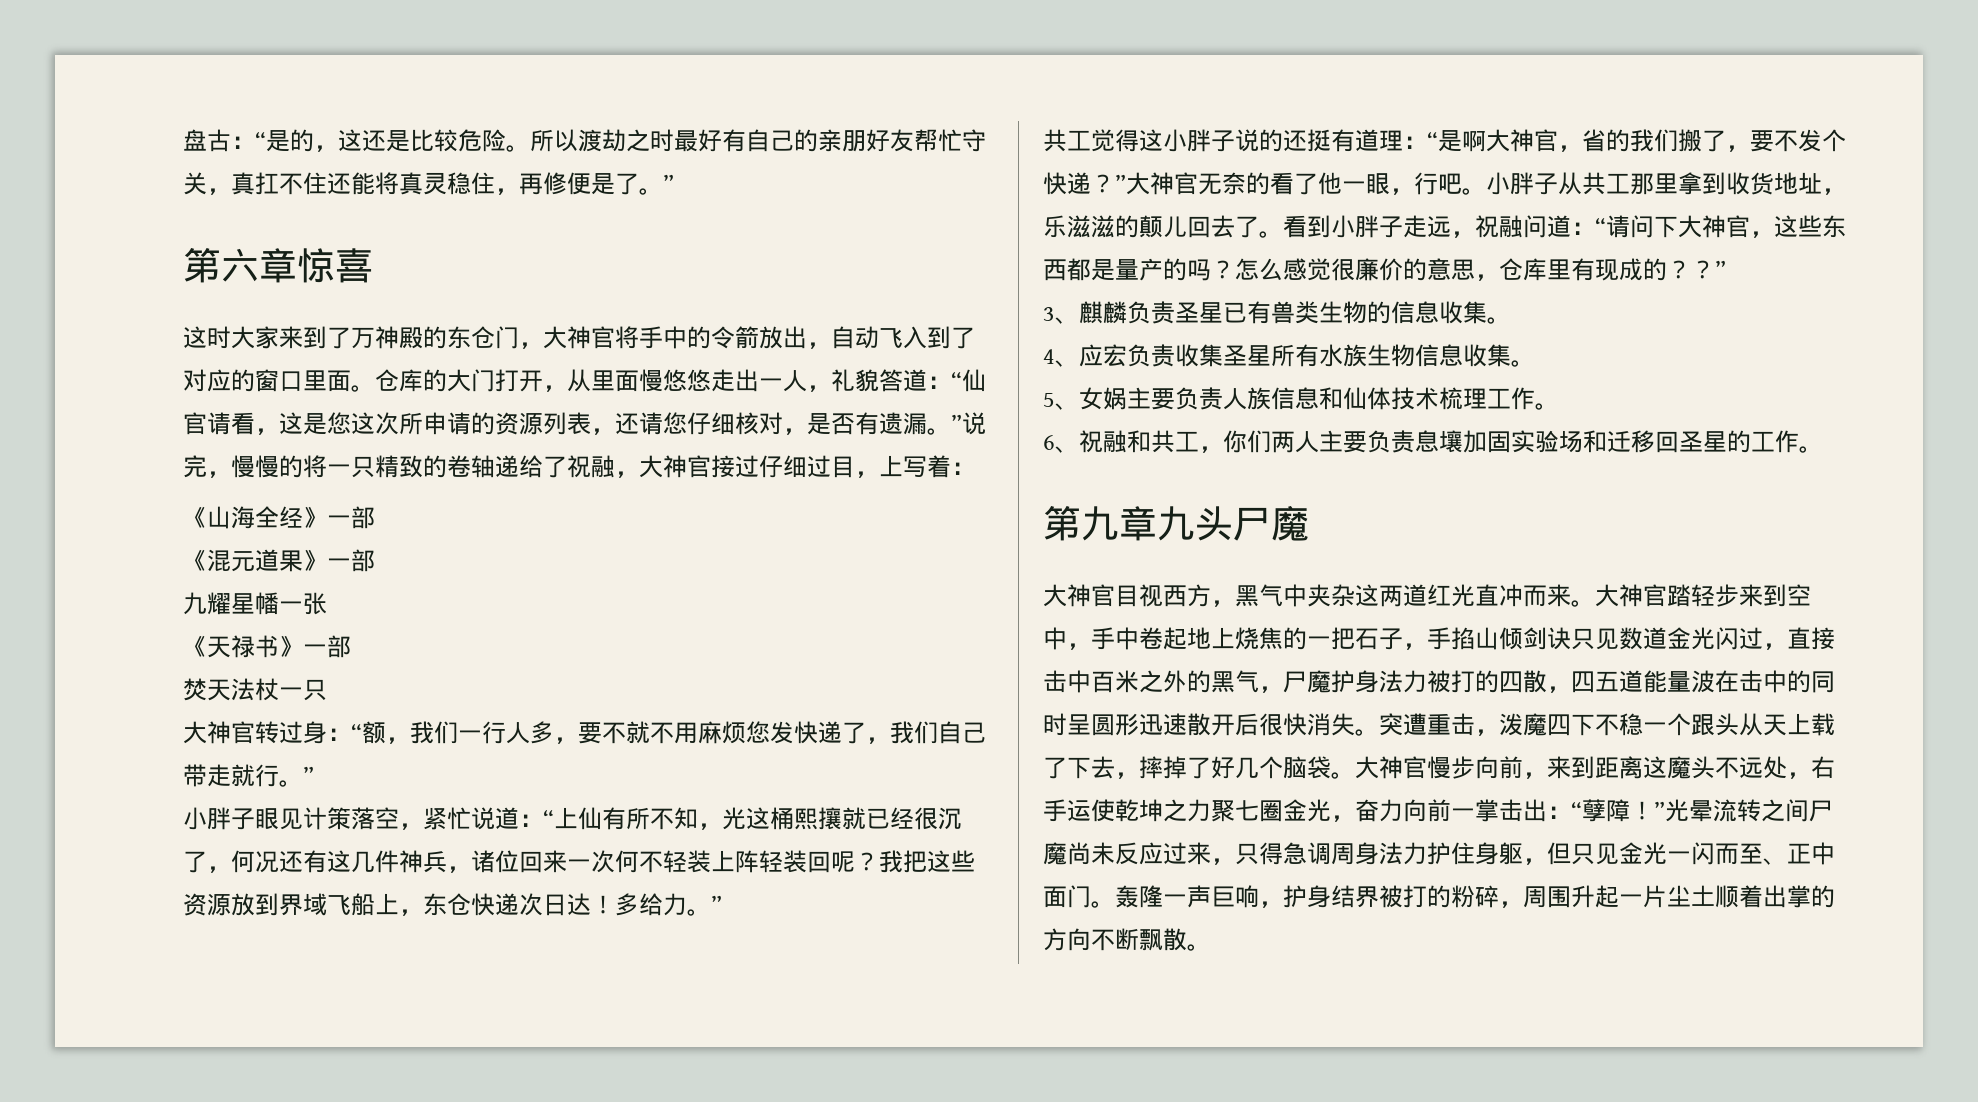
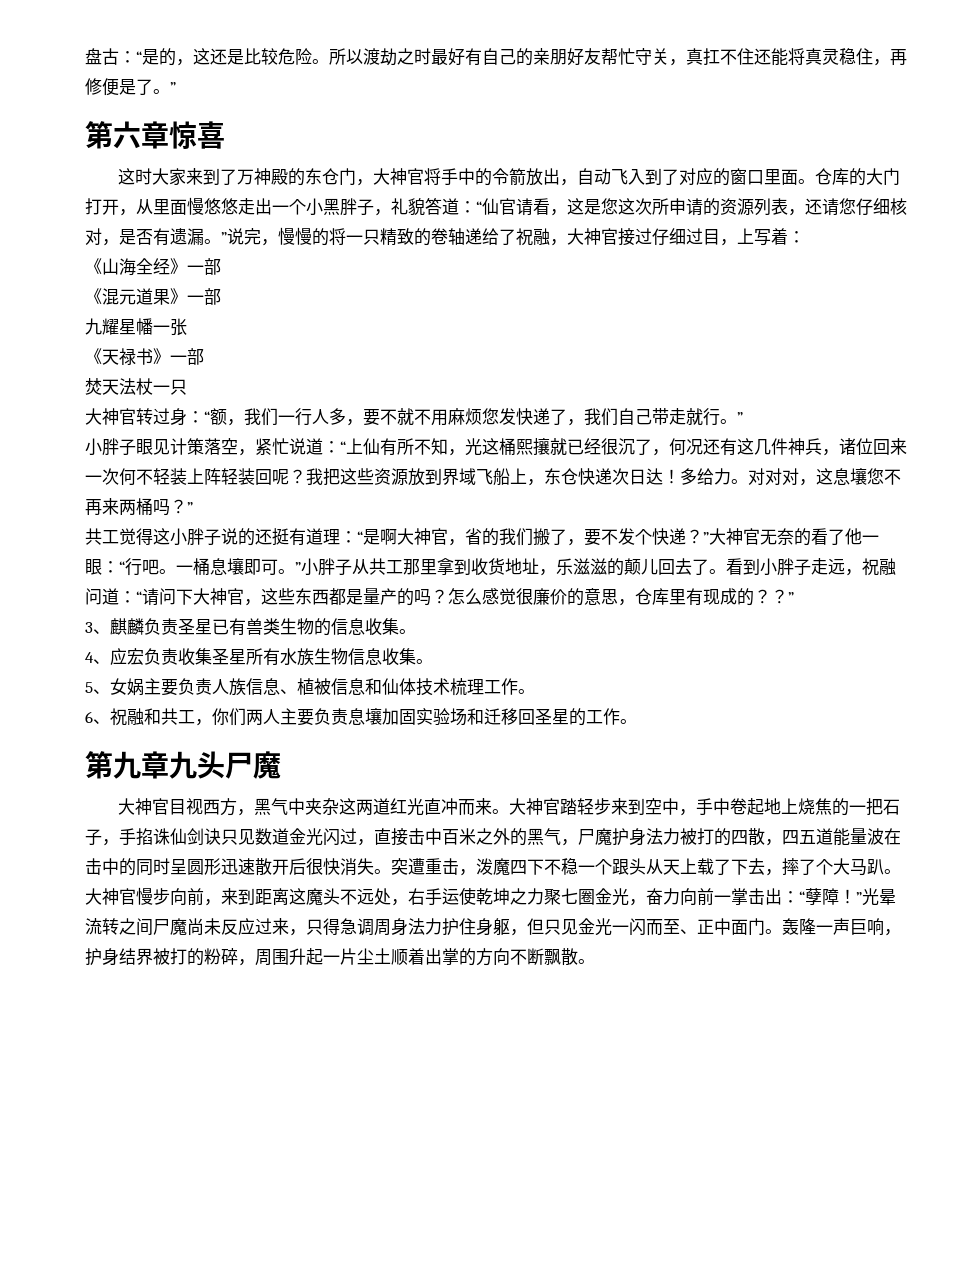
- 仓库的大门打开，从里面慢悠悠走出一人，礼貌答道：“仙官请看，这是您这次所申请的资源列表，还请您仔细核对，是否有遗漏。”说完，慢慢的将一只精致的卷轴递给了祝融，大神官接过仔细过目，上写着：
+ 仓库的大门打开，从里面慢悠悠走出一个小黑胖子，礼貌答道：“仙官请看，这是您这次所申请的资源列表，还请您仔细核对，是否有遗漏。”说完，慢慢的将一只精致的卷轴递给了祝融，大神官接过仔细过目，上写着：
- 多给力。”
+ 多给力。对对对，这息壤您不再来两桶吗？”
- 共工觉得这小胖子说的还挺有道理：“是啊大神官，省的我们搬了，要不发个快递？”大神官无奈的看了他一眼，行吧。小胖子从共工那里拿到收货地址，乐滋滋的颠儿回去了。
+ 共工觉得这小胖子说的还挺有道理：“是啊大神官，省的我们搬了，要不发个快递？”大神官无奈的看了他一眼：“行吧。一桶息壤即可。”小胖子从共工那里拿到收货地址，乐滋滋的颠儿回去了。
- 5、女娲主要负责人族信息和仙体技术梳理工作。
+ 5、女娲主要负责人族信息、植被信息和仙体技术梳理工作。
- 大神官踏轻步来到空中，手中卷起地上烧焦的一把石子，手掐山倾剑诀只见数道金光闪过，直接击中百米之外的黑气，尸魔护身法力被打的四散，四五道能量波在击中的同时呈圆形迅速散开后很快消失。
+ 大神官踏轻步来到空中，手中卷起地上烧焦的一把石子，手掐诛仙剑诀只见数道金光闪过，直接击中百米之外的黑气，尸魔护身法力被打的四散，四五道能量波在击中的同时呈圆形迅速散开后很快消失。
- 突遭重击，泼魔四下不稳一个跟头从天上载了下去，摔掉了好几个脑袋。
+ 突遭重击，泼魔四下不稳一个跟头从天上载了下去，摔了个大马趴。

